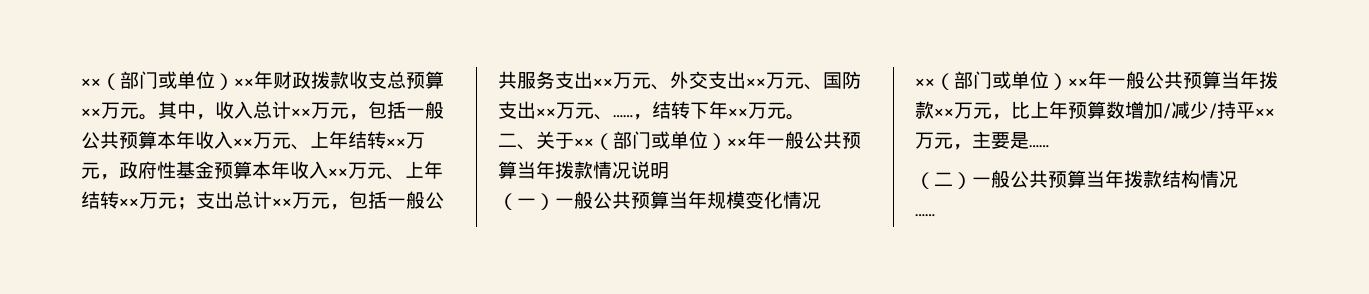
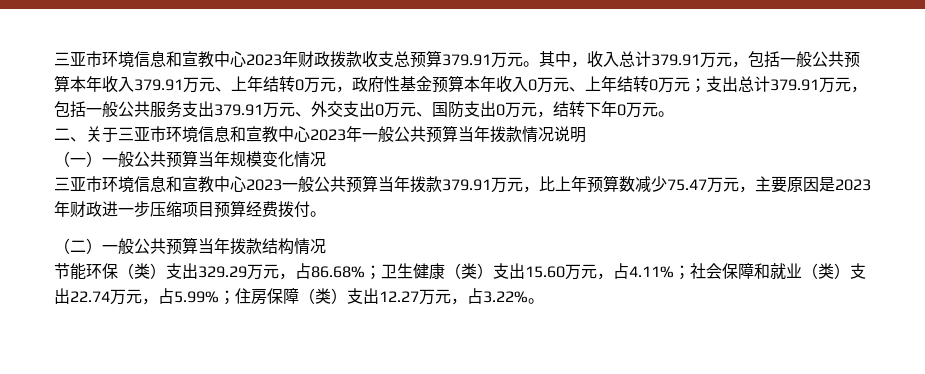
- ××（部门或单位）××年财政拨款收支总预算××万元。
+ 三亚市环境信息和宣教中心2023年财政拨款收支总预算379.91万元。
- 其中，收入总计××万元，包括一般公共预算本年收入××万元、上年结转××万元，政府性基金预算本年收入××万元、上年结转××万元；支出总计××万元，包括一般公共服务支出××万元、外交支出××万元、国防支出××万元、……，结转下年××万元。
+ 其中，收入总计379.91万元，包括一般公共预算本年收入379.91万元、上年结转0万元，政府性基金预算本年收入0万元、上年结转0万元；支出总计379.91万元，包括一般公共服务支出379.91万元、外交支出0万元、国防支出0万元，结转下年0万元。
- 二、关于××（部门或单位）××年一般公共预算当年拨款情况说明
+ 二、关于三亚市环境信息和宣教中心2023年一般公共预算当年拨款情况说明
- ××（部门或单位）××年一般公共预算当年拨款××万元，比上年预算数增加/减少/持平××万元，主要是……
+ 三亚市环境信息和宣教中心2023一般公共预算当年拨款379.91万元，比上年预算数减少75.47万元，主要原因是2023年财政进一步压缩项目预算经费拨付。
  （二）一般公共预算当年拨款结构情况
- ……
+ 节能环保（类）支出329.29万元，占86.68%；卫生健康（类）支出15.60万元，占4.11%；社会保障和就业（类）支出22.74万元，占5.99%；住房保障（类）支出12.27万元，占3.22%。

